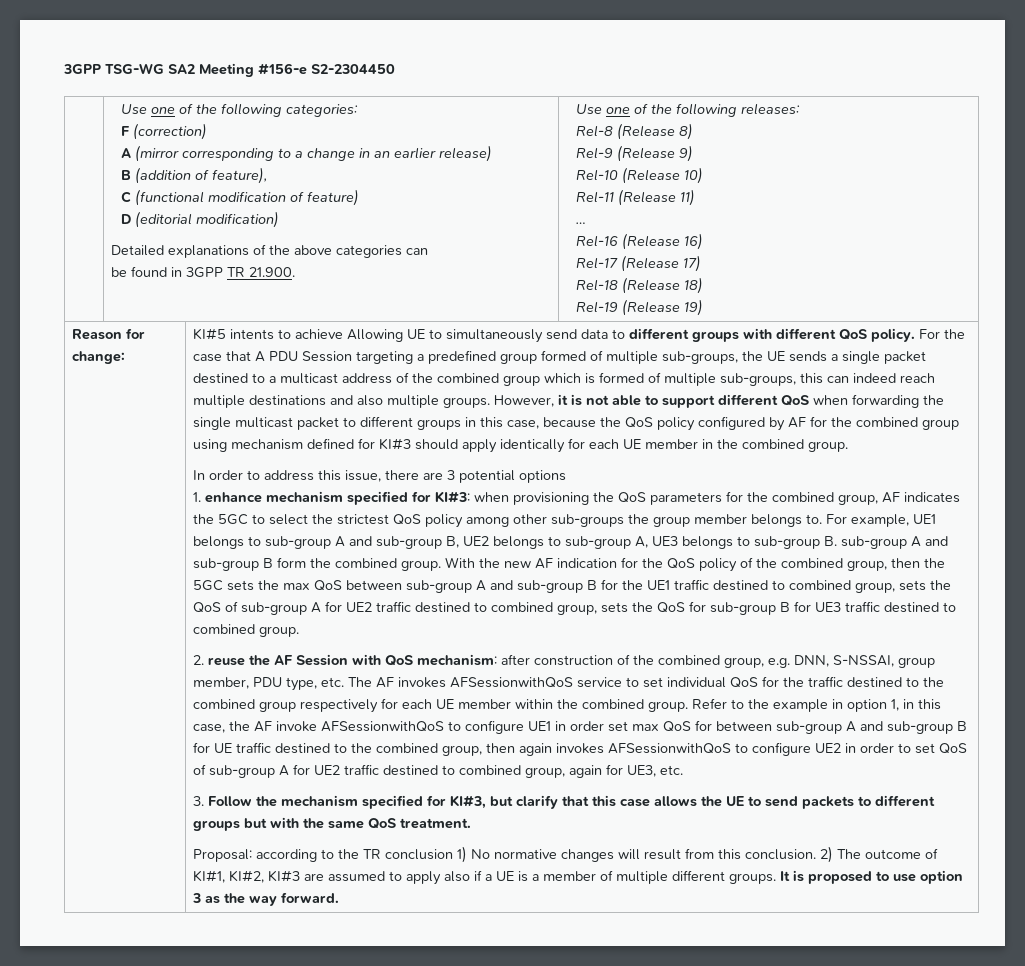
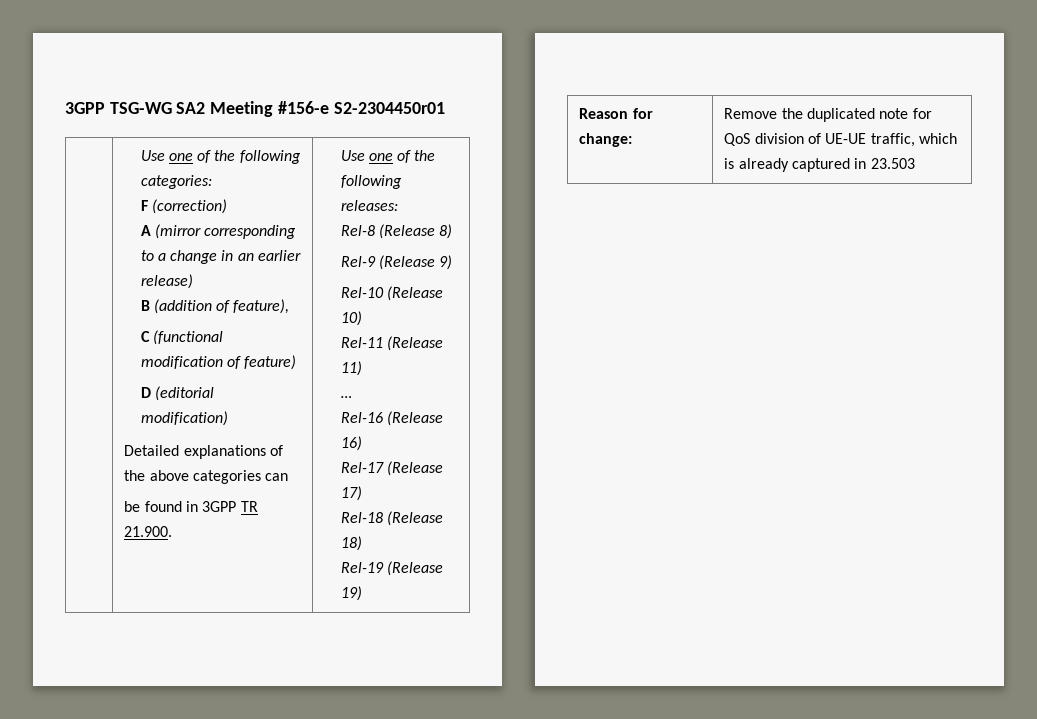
- 3GPP TSG-WG SA2 Meeting #156-e S2-2304450
+ 3GPP TSG-WG SA2 Meeting #156-e S2-2304450r01
- KI#5 intents to achieve Allowing UE to simultaneously send data to different groups with different QoS policy. For the case that A PDU Session targeting a predefined group formed of multiple sub-groups, the UE sends a single packet destined to a multicast address of the combined group which is formed of multiple sub-groups, this can indeed reach multiple destinations and also multiple groups. However, it is not able to support different QoS when forwarding the single multicast packet to different groups in this case, because the QoS policy configured by AF for the combined group using mechanism defined for KI#3 should apply identically for each UE member in the combined group.
- In order to address this issue, there are 3 potential options
- 1. enhance mechanism specified for KI#3: when provisioning the QoS parameters for the combined group, AF indicates the 5GC to select the strictest QoS policy among other sub-groups the group member belongs to. For example, UE1 belongs to sub-group A and sub-group B, UE2 belongs to sub-group A, UE3 belongs to sub-group B. sub-group A and sub-group B form the combined group. With the new AF indication for the QoS policy of the combined group, then the 5GC sets the max QoS between sub-group A and sub-group B for the UE1 traffic destined to combined group, sets the QoS of sub-group A for UE2 traffic destined to combined group, sets the QoS for sub-group B for UE3 traffic destined to combined group.
- 2. reuse the AF Session with QoS mechanism: after construction of the combined group, e.g. DNN, S-NSSAI, group member, PDU type, etc. The AF invokes AFSessionwithQoS service to set individual QoS for the traffic destined to the combined group respectively for each UE member within the combined group. Refer to the example in option 1, in this case, the AF invoke AFSessionwithQoS to configure UE1 in order set max QoS for between sub-group A and sub-group B for UE traffic destined to the combined group, then again invokes AFSessionwithQoS to configure UE2 in order to set QoS of sub-group A for UE2 traffic destined to combined group, again for UE3, etc.
- 3. Follow the mechanism specified for KI#3, but clarify that this case allows the UE to send packets to different groups but with the same QoS treatment.
- Proposal: according to the TR conclusion 1) No normative changes will result from this conclusion. 2) The outcome of KI#1, KI#2, KI#3 are assumed to apply also if a UE is a member of multiple different groups. It is proposed to use option 3 as the way forward.
+ Remove the duplicated note for QoS division of UE-UE traffic, which is already captured in 23.503

